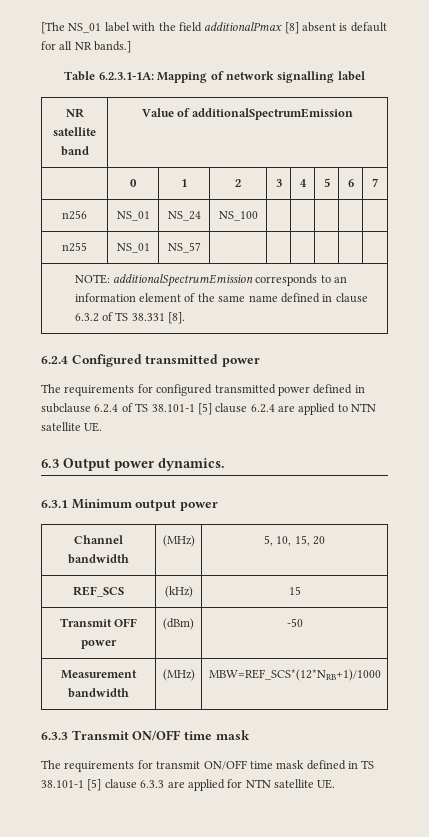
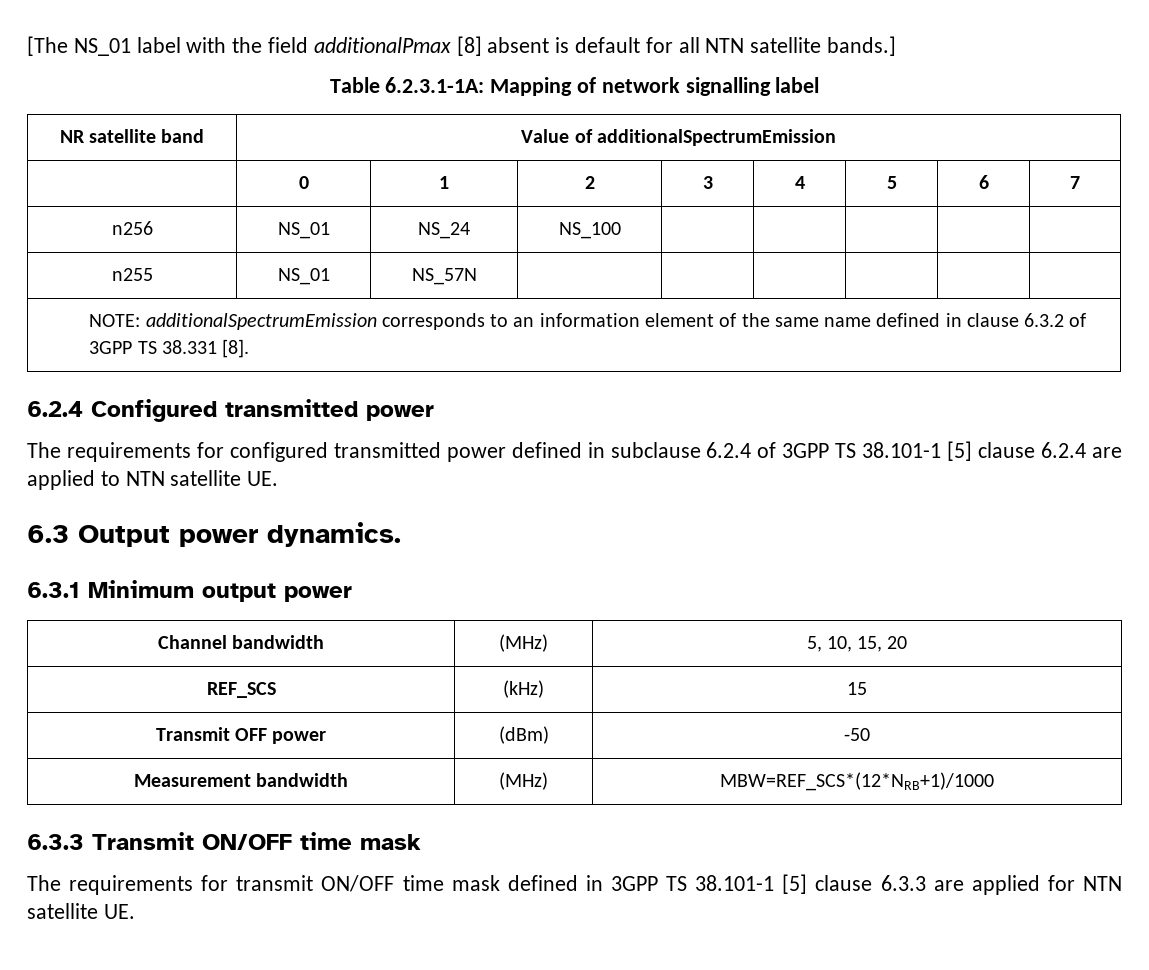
- [The NS_01 label with the field additionalPmax [8] absent is default for all NR bands.]
+ [The NS_01 label with the field additionalPmax [8] absent is default for all NTN satellite bands.]
- n255 | NS_01 | NS_57 | | | | | |
+ n255 | NS_01 | NS_57N | | | | | |
- NOTE: additionalSpectrumEmission corresponds to an information element of the same name defined in clause 6.3.2 of TS 38.331 [8].
+ NOTE: additionalSpectrumEmission corresponds to an information element of the same name defined in clause 6.3.2 of 3GPP TS 38.331 [8].
- The requirements for configured transmitted power defined in subclause 6.2.4 of TS 38.101-1 [5] clause 6.2.4 are applied to NTN satellite UE.
+ The requirements for configured transmitted power defined in subclause 6.2.4 of 3GPP TS 38.101-1 [5] clause 6.2.4 are applied to NTN satellite UE.
- The requirements for transmit ON/OFF time mask defined in TS 38.101-1 [5] clause 6.3.3 are applied for NTN satellite UE.
+ The requirements for transmit ON/OFF time mask defined in 3GPP TS 38.101-1 [5] clause 6.3.3 are applied for NTN satellite UE.

